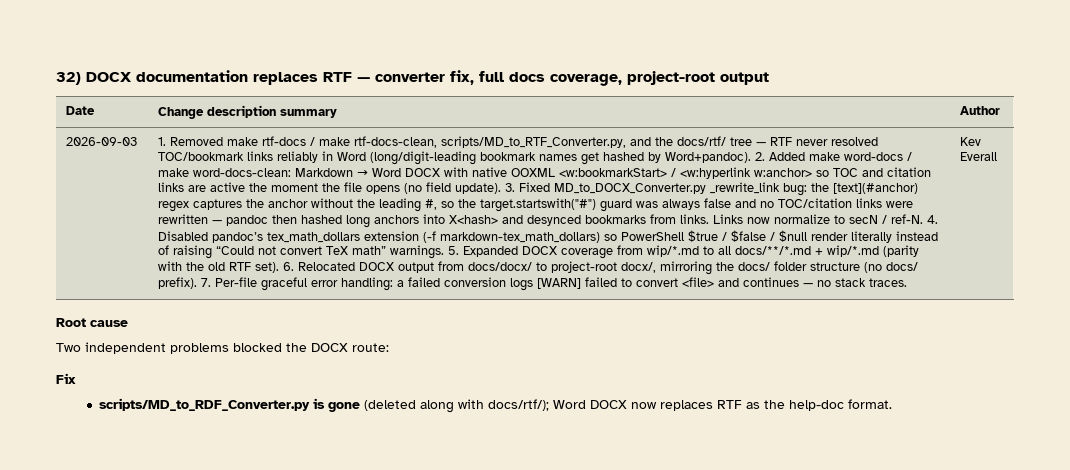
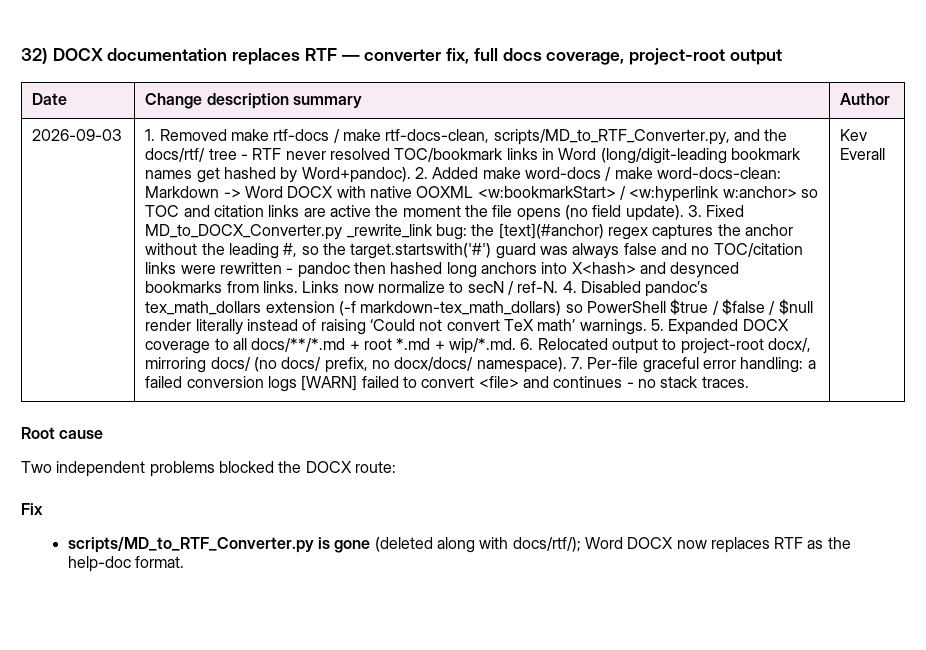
- 1. Removed make rtf-docs / make rtf-docs-clean, scripts/MD_to_RTF_Converter.py, and the docs/rtf/ tree — RTF never resolved TOC/bookmark links reliably in Word (long/digit-leading bookmark names get hashed by Word+pandoc).
+ 1. Removed make rtf-docs / make rtf-docs-clean, scripts/MD_to_RTF_Converter.py, and the docs/rtf/ tree - RTF never resolved TOC/bookmark links in Word (long/digit-leading bookmark names get hashed by Word+pandoc).
- 2. Added make word-docs / make word-docs-clean: Markdown → Word DOCX with native OOXML <w:bookmarkStart> / <w:hyperlink w:anchor> so TOC and citation links are active the moment the file opens (no field update).
+ 2. Added make word-docs / make word-docs-clean: Markdown -> Word DOCX with native OOXML <w:bookmarkStart> / <w:hyperlink w:anchor> so TOC and citation links are active the moment the file opens (no field update).
- 3. Fixed MD_to_DOCX_Converter.py _rewrite_link bug: the [text](#anchor) regex captures the anchor without the leading #, so the target.startswith("#") guard was always false and no TOC/citation links were rewritten — pandoc then hashed long anchors into X<hash> and desynced bookmarks from links.
+ 3. Fixed MD_to_DOCX_Converter.py _rewrite_link bug: the [text](#anchor) regex captures the anchor without the leading #, so the target.startswith('#') guard was always false and no TOC/citation links were rewritten - pandoc then hashed long anchors into X<hash> and desynced bookmarks from links.
- 4. Disabled pandoc’s tex_math_dollars extension (-f markdown-tex_math_dollars) so PowerShell $true / $false / $null render literally instead of raising “Could not convert TeX math” warnings.
+ 4. Disabled pandoc’s tex_math_dollars extension (-f markdown-tex_math_dollars) so PowerShell $true / $false / $null render literally instead of raising ‘Could not convert TeX math’ warnings.
- 5. Expanded DOCX coverage from wip/*.md to all docs/**/*.md + wip/*.md (parity with the old RTF set). 6. Relocated DOCX output from docs/docx/ to project-root docx/, mirroring the docs/ folder structure (no docs/ prefix).
+ 5. Expanded DOCX coverage to all docs/**/*.md + root *.md + wip/*.md. 6. Relocated output to project-root docx/, mirroring docs/ (no docs/ prefix, no docx/docs/ namespace).
- 7. Per-file graceful error handling: a failed conversion logs [WARN] failed to convert <file> and continues — no stack traces.
+ 7. Per-file graceful error handling: a failed conversion logs [WARN] failed to convert <file> and continues - no stack traces.
- scripts/MD_to_RDF_Converter.py is gone (deleted along with docs/rtf/); Word DOCX now replaces RTF as the help-doc format.
+ scripts/MD_to_RTF_Converter.py is gone (deleted along with docs/rtf/); Word DOCX now replaces RTF as the help-doc format.

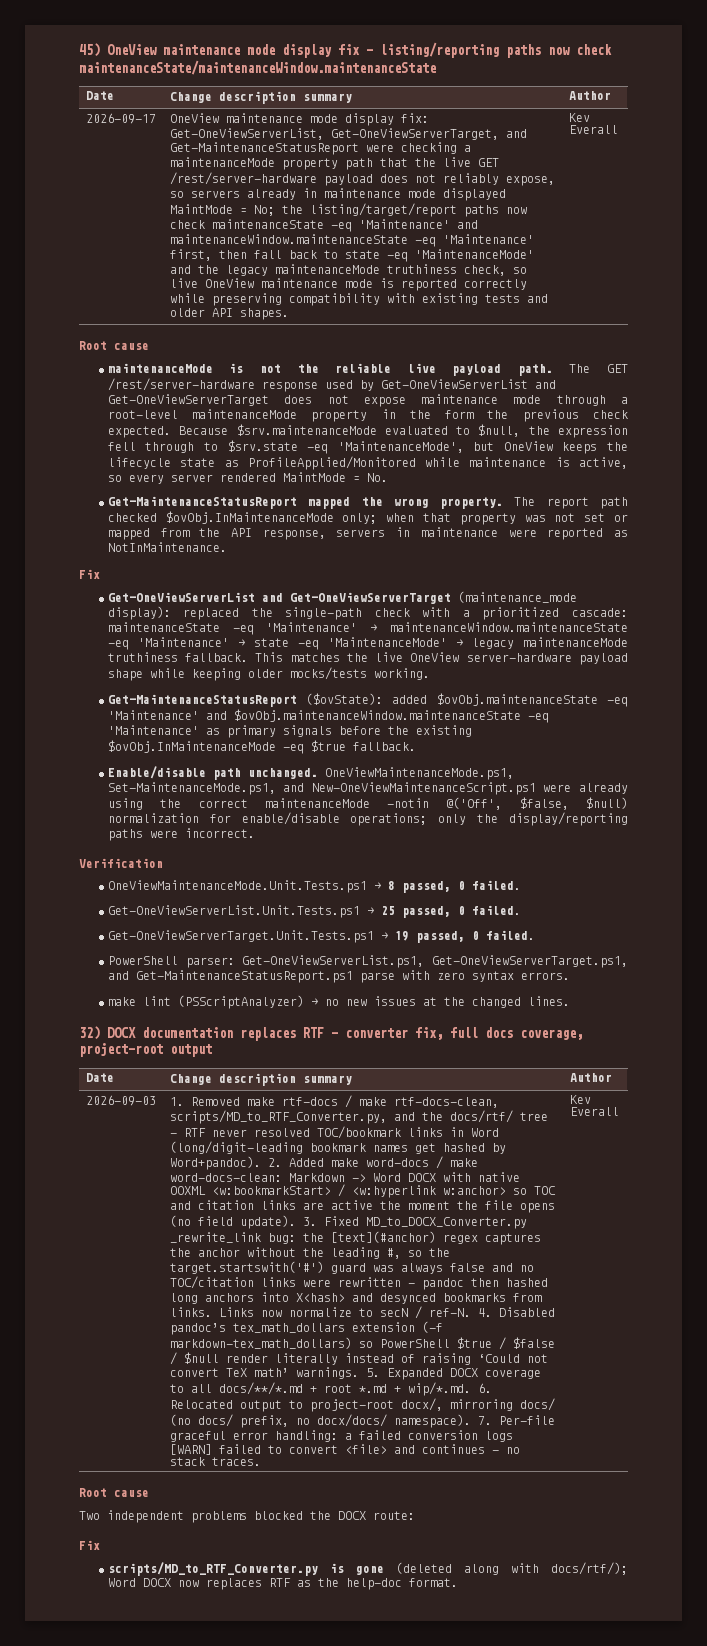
+ 45) OneView maintenance mode display fix — listing/reporting paths now check maintenanceState/maintenanceWindow.maintenanceState
+ Date | Change description summary | Author
+ 2026-09-17 | OneView maintenance mode display fix: Get-OneViewServerList, Get-OneViewServerTarget, and Get-MaintenanceStatusReport were checking a maintenanceMode property path that the live GET /rest/server-hardware payload does not reliably expose, so servers already in maintenance mode displayed MaintMode = No; the listing/target/report paths now check maintenanceState -eq 'Maintenance' and maintenanceWindow.maintenanceState -eq 'Maintenance' first, then fall back to state -eq 'MaintenanceMode' and the legacy maintenanceMode truthiness check, so live OneView maintenance mode is reported correctly while preserving compatibility with existing tests and older API shapes. | Kev Everall
+ Root cause
+ maintenanceMode is not the reliable live payload path. The GET /rest/server-hardware response used by Get-OneViewServerList and Get-OneViewServerTarget does not expose maintenance mode through a root-level maintenanceMode property in the form the previous check expected. Because $srv.maintenanceMode evaluated to $null, the expression fell through to $srv.state -eq 'MaintenanceMode', but OneView keeps the lifecycle state as ProfileApplied/Monitored while maintenance is active, so every server rendered MaintMode = No.
+ Get-MaintenanceStatusReport mapped the wrong property. The report path checked $ovObj.InMaintenanceMode only; when that property was not set or mapped from the API response, servers in maintenance were reported as NotInMaintenance.
+ Fix
+ Get-OneViewServerList and Get-OneViewServerTarget (maintenance_mode display): replaced the single-path check with a prioritized cascade: maintenanceState -eq 'Maintenance' → maintenanceWindow.maintenanceState -eq 'Maintenance' → state -eq 'MaintenanceMode' → legacy maintenanceMode truthiness fallback. This matches the live OneView server-hardware payload shape while keeping older mocks/tests working.
+ Get-MaintenanceStatusReport ($ovState): added $ovObj.maintenanceState -eq 'Maintenance' and $ovObj.maintenanceWindow.maintenanceState -eq 'Maintenance' as primary signals before the existing $ovObj.InMaintenanceMode -eq $true fallback.
+ Enable/disable path unchanged. OneViewMaintenanceMode.ps1, Set-MaintenanceMode.ps1, and New-OneViewMaintenanceScript.ps1 were already using the correct maintenanceMode -notin @('Off', $false, $null) normalization for enable/disable operations; only the display/reporting paths were incorrect.
+ Verification
+ OneViewMaintenanceMode.Unit.Tests.ps1 → 8 passed, 0 failed.
+ Get-OneViewServerList.Unit.Tests.ps1 → 25 passed, 0 failed.
+ Get-OneViewServerTarget.Unit.Tests.ps1 → 19 passed, 0 failed.
+ PowerShell parser: Get-OneViewServerList.ps1, Get-OneViewServerTarget.ps1, and Get-MaintenanceStatusReport.ps1 parse with zero syntax errors.
+ make lint (PSScriptAnalyzer) → no new issues at the changed lines.

